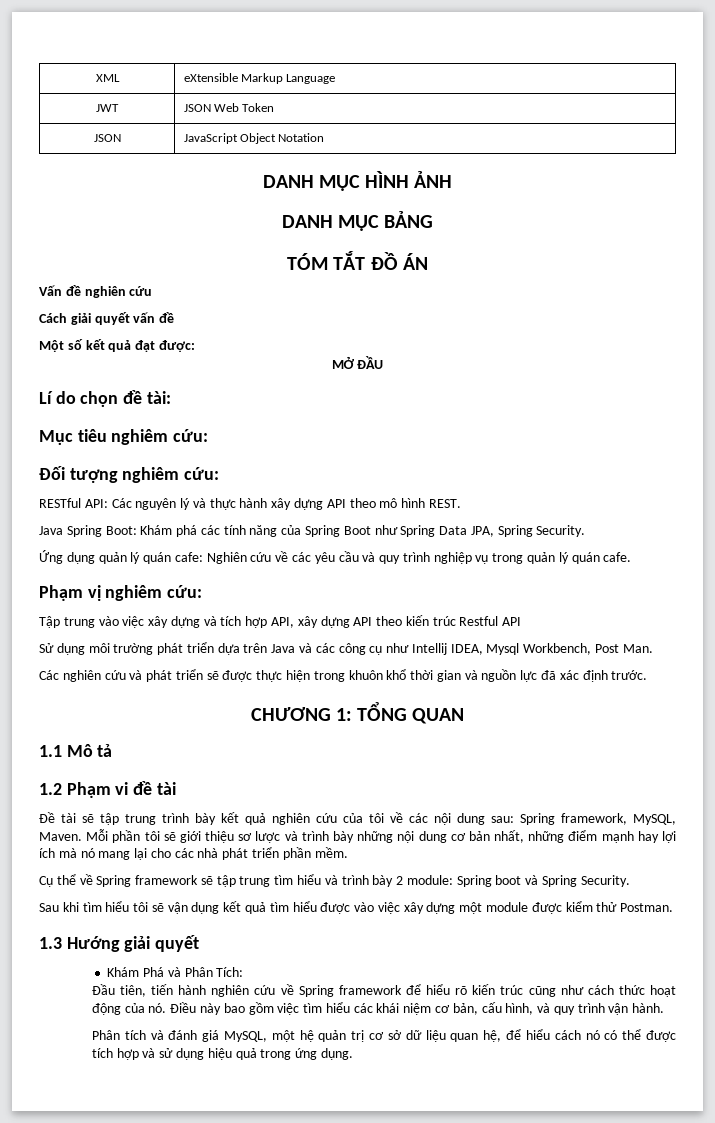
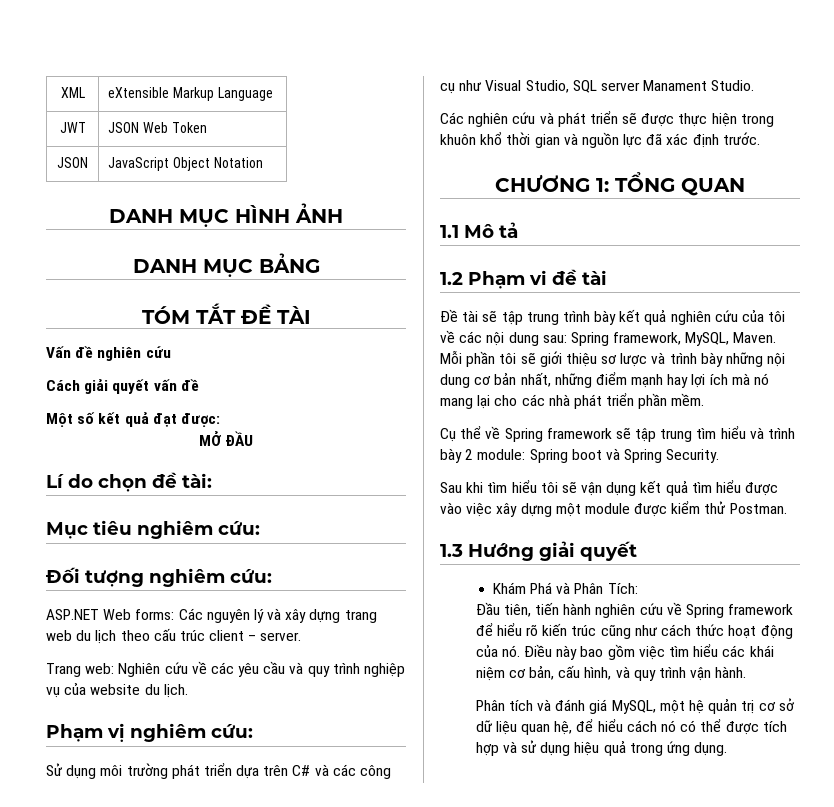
- TÓM TẮT ĐỒ ÁN
+ TÓM TẮT ĐỀ TÀI
- RESTful API: Các nguyên lý và thực hành xây dựng API theo mô hình REST.
- Java Spring Boot: Khám phá các tính năng của Spring Boot như Spring Data JPA, Spring Security.
- Ứng dụng quản lý quán cafe: Nghiên cứu về các yêu cầu và quy trình nghiệp vụ trong quản lý quán cafe.
+ ASP.NET Web forms: Các nguyên lý và xây dựng trang web du lịch theo cấu trúc client – server.
+ Trang web: Nghiên cứu về các yêu cầu và quy trình nghiệp vụ của website du lịch.
- Tập trung vào việc xây dựng và tích hợp API, xây dựng API theo kiến trúc Restful API
- Sử dụng môi trường phát triển dựa trên Java và các công cụ như Intellij IDEA, Mysql Workbench, Post Man.
+ Sử dụng môi trường phát triển dựa trên C# và các công cụ như Visual Studio, SQL server Manament Studio.

